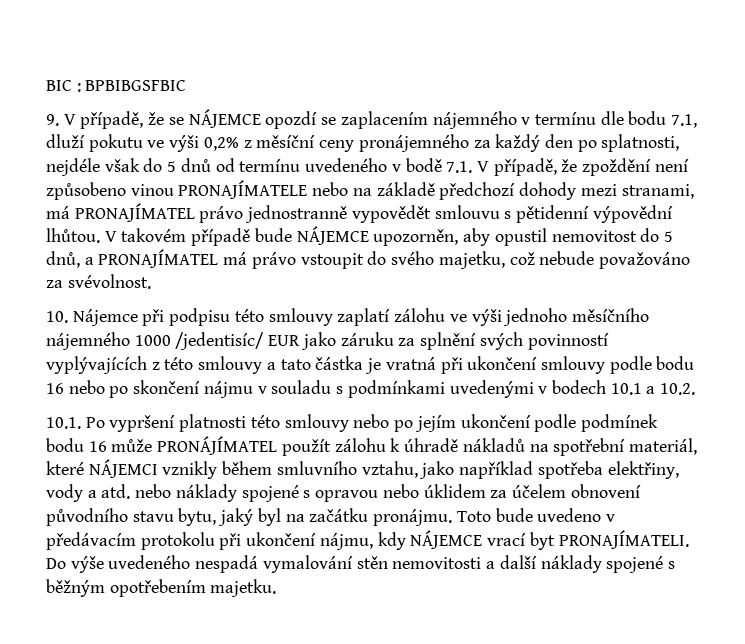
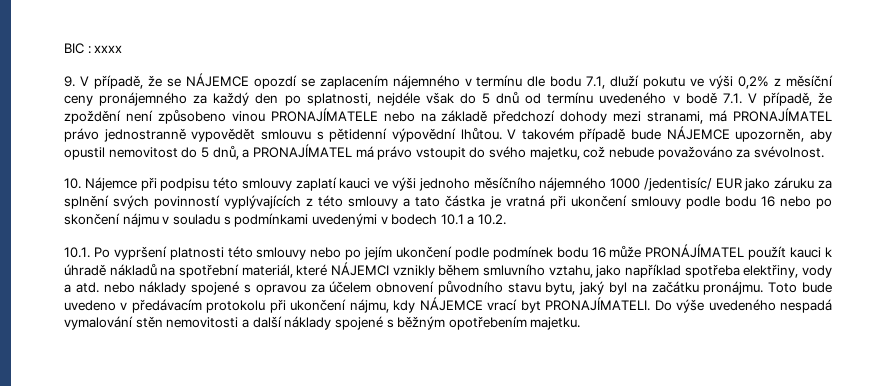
- BIC : BPBIBGSFBIC
+ BIC : xxxx
- 10. Nájemce při podpisu této smlouvy zaplatí zálohu ve výši jednoho měsíčního nájemného 1000 /jedentisíc/ EUR jako záruku za splnění svých povinností vyplývajících z této smlouvy a tato částka je vratná při ukončení smlouvy podle bodu 16 nebo po skončení nájmu v souladu s podmínkami uvedenými v bodech 10.1 a 10.2.
+ 10. Nájemce při podpisu této smlouvy zaplatí kauci ve výši jednoho měsíčního nájemného 1000 /jedentisíc/ EUR jako záruku za splnění svých povinností vyplývajících z této smlouvy a tato částka je vratná při ukončení smlouvy podle bodu 16 nebo po skončení nájmu v souladu s podmínkami uvedenými v bodech 10.1 a 10.2.
- 10.1. Po vypršení platnosti této smlouvy nebo po jejím ukončení podle podmínek bodu 16 může PRONÁJÍMATEL použít zálohu k úhradě nákladů na spotřební materiál, které NÁJEMCI vznikly během smluvního vztahu, jako například spotřeba elektřiny, vody a atd. nebo náklady spojené s opravou nebo úklidem za účelem obnovení původního stavu bytu, jaký byl na začátku pronájmu.
+ 10.1. Po vypršení platnosti této smlouvy nebo po jejím ukončení podle podmínek bodu 16 může PRONÁJÍMATEL použít kauci k úhradě nákladů na spotřební materiál, které NÁJEMCI vznikly během smluvního vztahu, jako například spotřeba elektřiny, vody a atd. nebo náklady spojené s opravou za účelem obnovení původního stavu bytu, jaký byl na začátku pronájmu.

